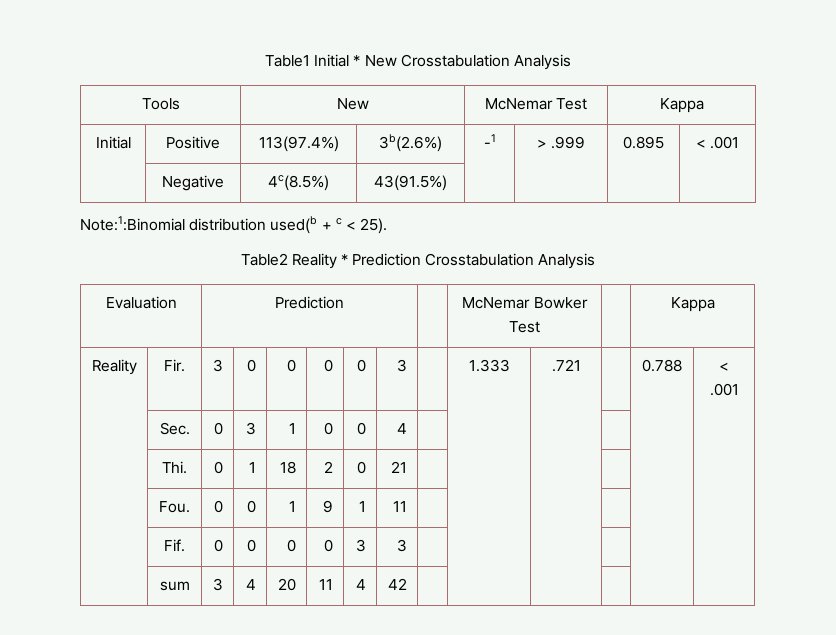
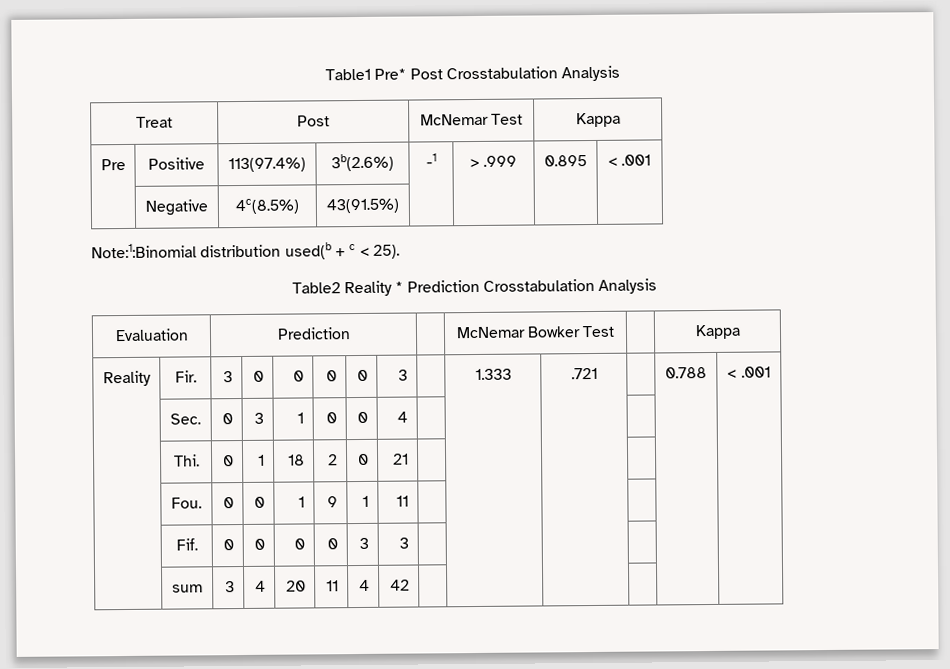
- Table1 Initial * New Crosstabulation Analysis
- Tools | New | McNemar Test | Kappa
+ Table1 Pre* Post Crosstabulation Analysis
+ Treat | Post | McNemar Test | Kappa
- Initial | Positive | 113(97.4%) | 3b(2.6%) | -1 | > .999 | 0.895 | < .001
+ Pre | Positive | 113(97.4%) | 3b(2.6%) | -1 | > .999 | 0.895 | < .001

